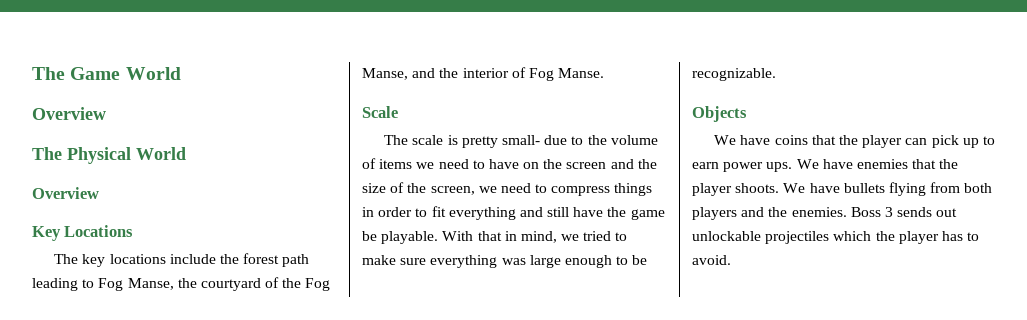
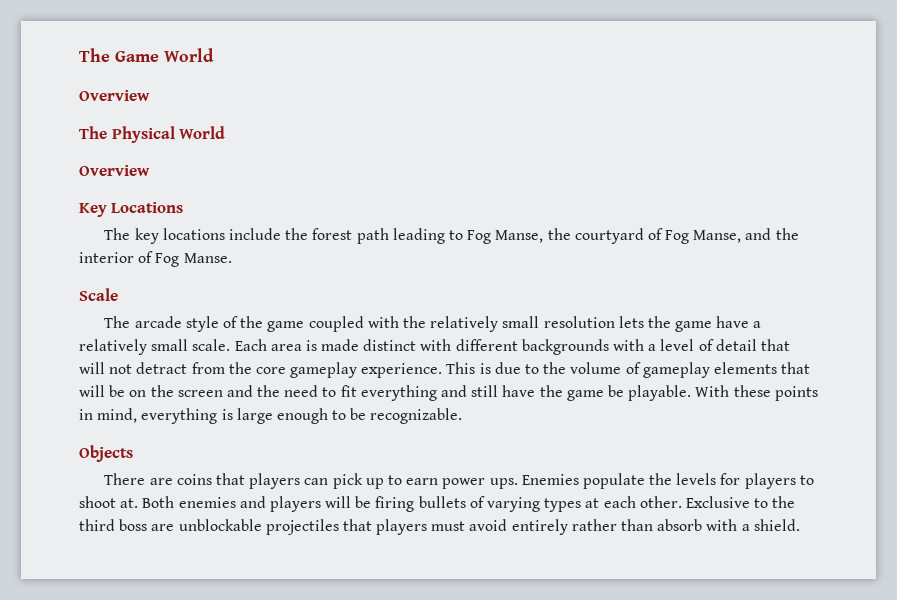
- The key locations include the forest path leading to Fog Manse, the courtyard of the Fog Manse, and the interior of Fog Manse.
+ The key locations include the forest path leading to Fog Manse, the courtyard of Fog Manse, and the interior of Fog Manse.
- The scale is pretty small- due to the volume of items we need to have on the screen and the size of the screen, we need to compress things in order to fit everything and still have the game be playable.
+ The arcade style of the game coupled with the relatively small resolution lets the game have a relatively small scale. Each area is made distinct with different backgrounds with a level of detail that will not detract from the core gameplay experience. This is due to the volume of gameplay elements that will be on the screen and the need to fit everything and still have the game be playable.
- With that in mind, we tried to make sure everything was large enough to be recognizable.
+ With these points in mind, everything is large enough to be recognizable.
- We have coins that the player can pick up to earn power ups.
+ There are coins that players can pick up to earn power ups.
- We have enemies that the player shoots. We have bullets flying from both players and the enemies. Boss 3 sends out unlockable projectiles which the player has to avoid.
+ Enemies populate the levels for players to shoot at. Both enemies and players will be firing bullets of varying types at each other. Exclusive to the third boss are unblockable projectiles that players must avoid entirely rather than absorb with a shield.

